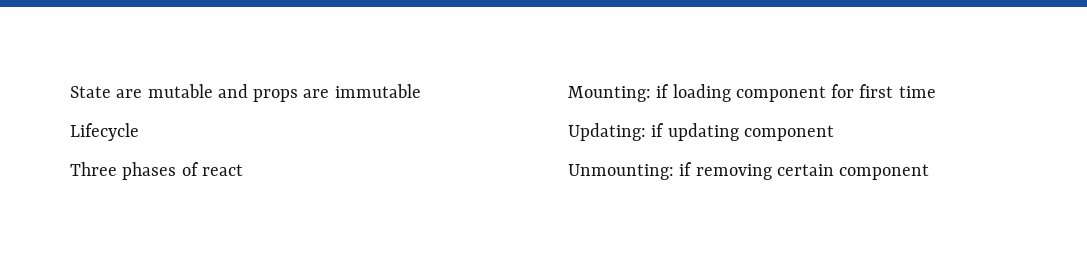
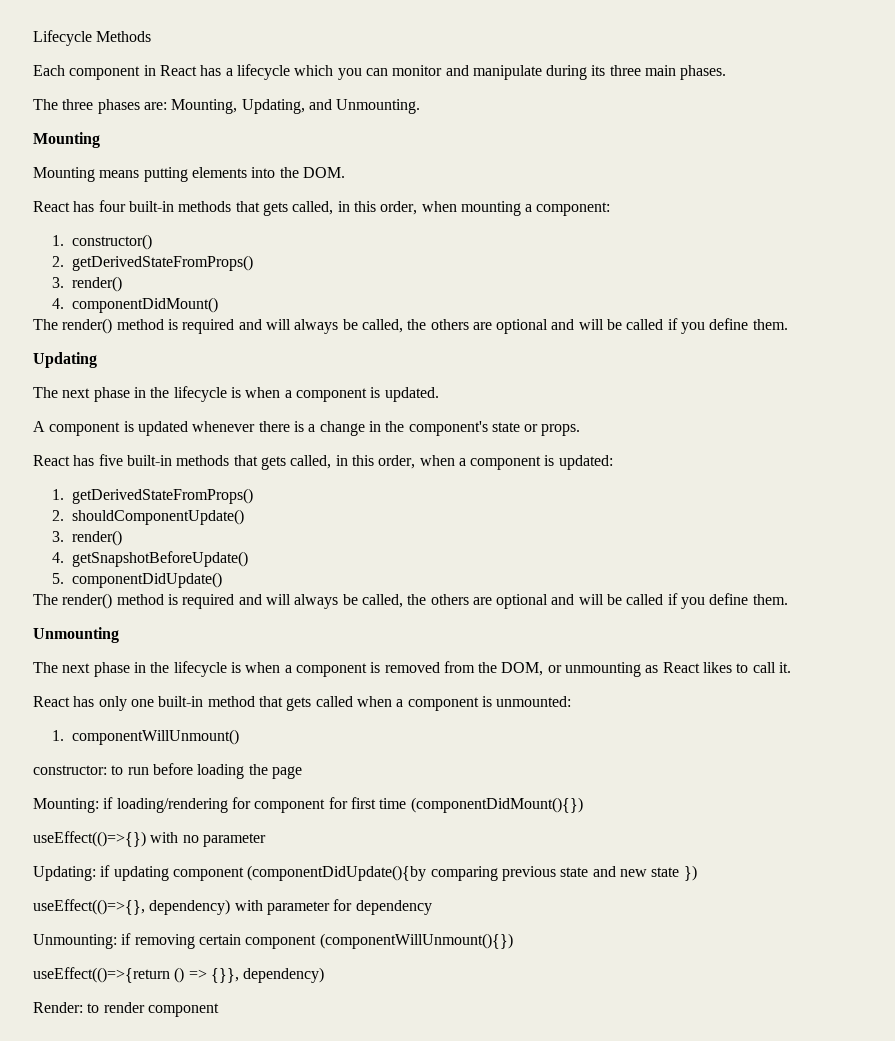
- State are mutable and props are immutable
- Lifecycle
- Three phases of react
+ Lifecycle Methods
+ Each component in React has a lifecycle which you can monitor and manipulate during its three main phases.
+ The three phases are: Mounting, Updating, and Unmounting.
+ Mounting
+ Mounting means putting elements into the DOM.
+ React has four built-in methods that gets called, in this order, when mounting a component:
+ 1. constructor()
+ 2. getDerivedStateFromProps()
+ 3. render()
+ 4. componentDidMount()
+ The render() method is required and will always be called, the others are optional and will be called if you define them.
+ Updating
+ The next phase in the lifecycle is when a component is updated.
+ A component is updated whenever there is a change in the component's state or props.
+ React has five built-in methods that gets called, in this order, when a component is updated:
+ 1. getDerivedStateFromProps()
+ 2. shouldComponentUpdate()
+ 3. render()
+ 4. getSnapshotBeforeUpdate()
+ 5. componentDidUpdate()
+ The render() method is required and will always be called, the others are optional and will be called if you define them.
+ Unmounting
+ The next phase in the lifecycle is when a component is removed from the DOM, or unmounting as React likes to call it.
+ React has only one built-in method that gets called when a component is unmounted:
+ 1. componentWillUnmount()
+ constructor: to run before loading the page
- Mounting: if loading component for first time
+ Mounting: if loading/rendering for component for first time (componentDidMount(){})
+ useEffect(()=>{}) with no parameter
- Updating: if updating component
+ Updating: if updating component (componentDidUpdate(){by comparing previous state and new state })
+ useEffect(()=>{}, dependency) with parameter for dependency
- Unmounting: if removing certain component
+ Unmounting: if removing certain component (componentWillUnmount(){})
+ useEffect(()=>{return () => {}}, dependency)
+ Render: to render component

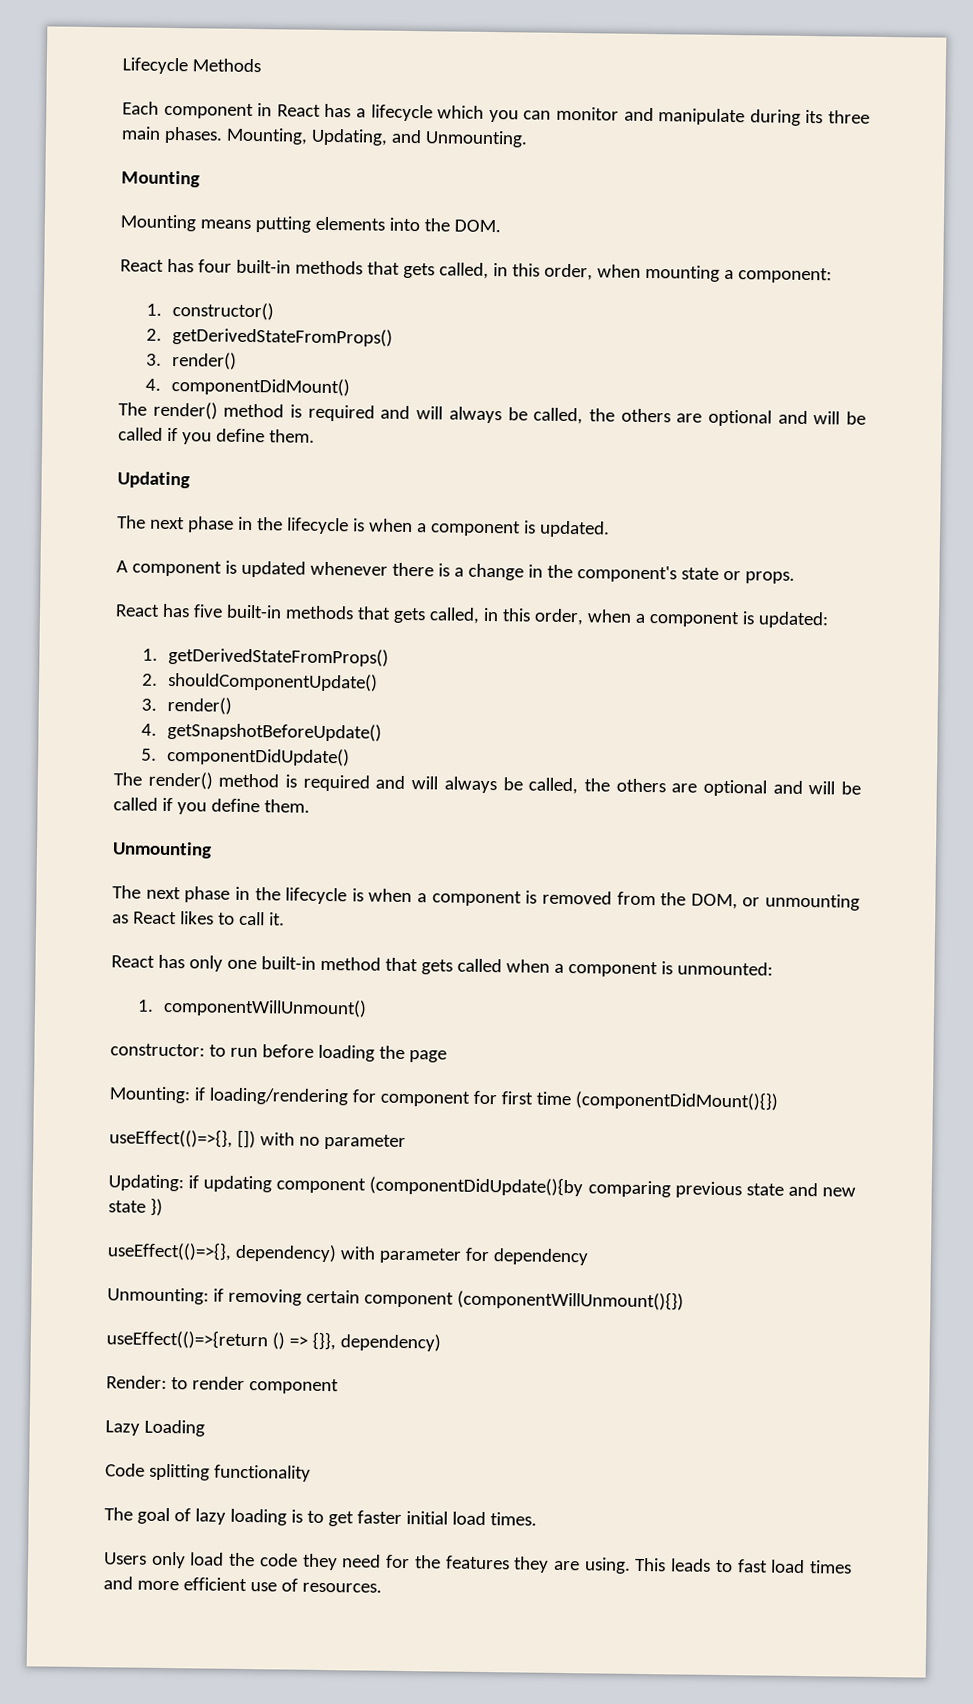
- Each component in React has a lifecycle which you can monitor and manipulate during its three main phases.
- The three phases are: Mounting, Updating, and Unmounting.
+ Each component in React has a lifecycle which you can monitor and manipulate during its three main phases. Mounting, Updating, and Unmounting.
- useEffect(()=>{}) with no parameter
+ useEffect(()=>{}, []) with no parameter
+ Lazy Loading
+ Code splitting functionality
+ The goal of lazy loading is to get faster initial load times.
+ Users only load the code they need for the features they are using. This leads to fast load times and more efficient use of resources.

